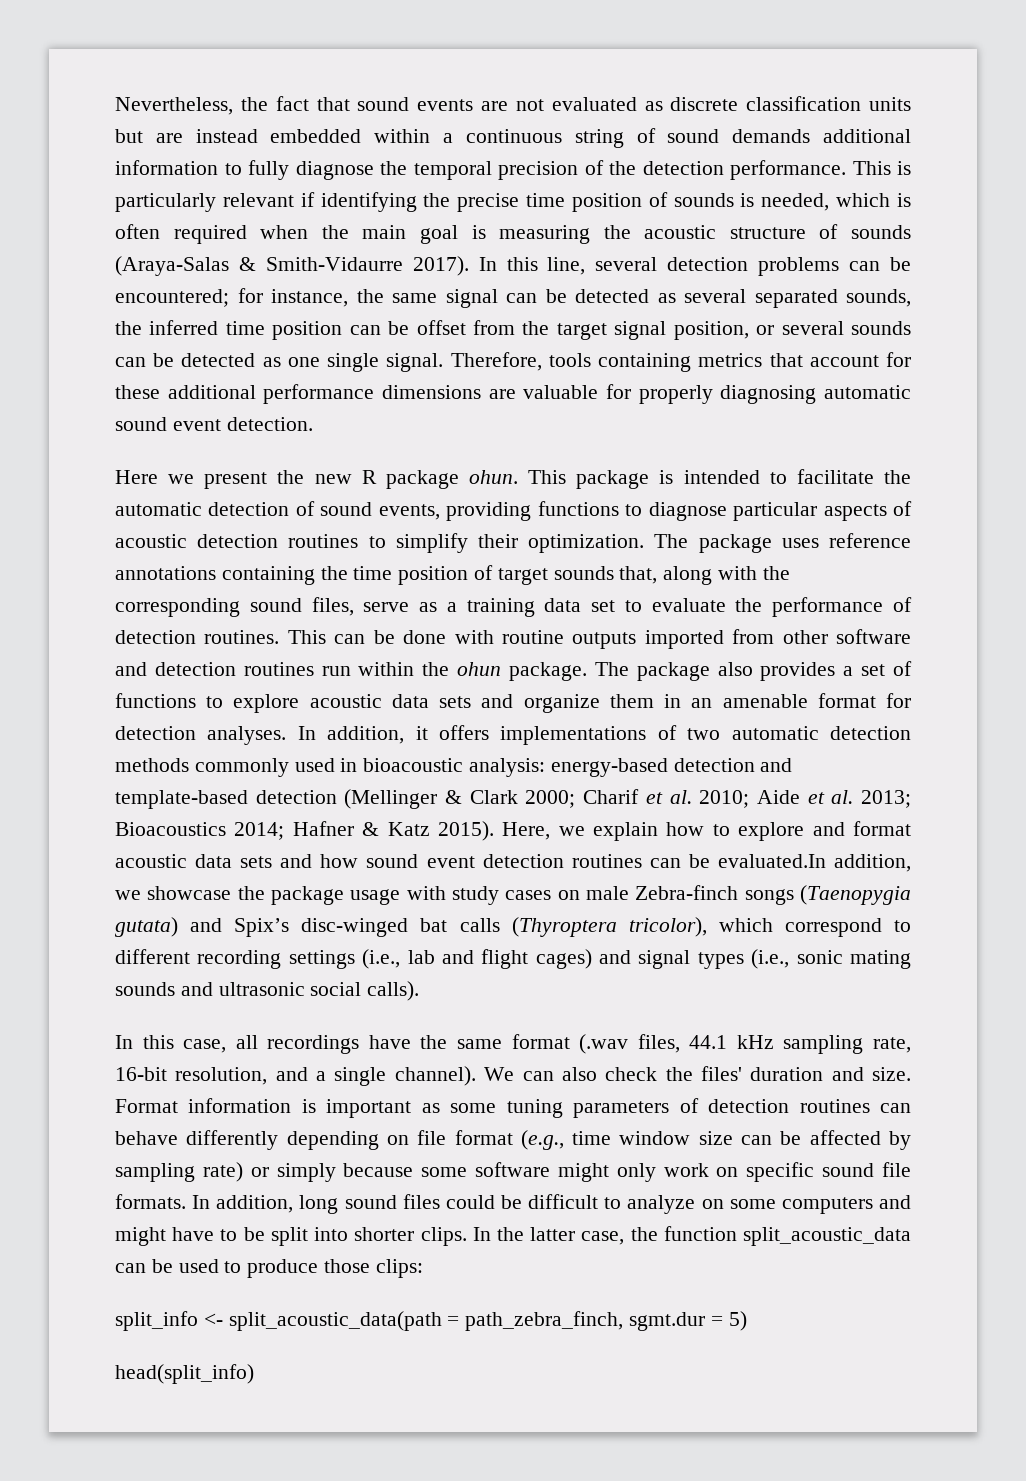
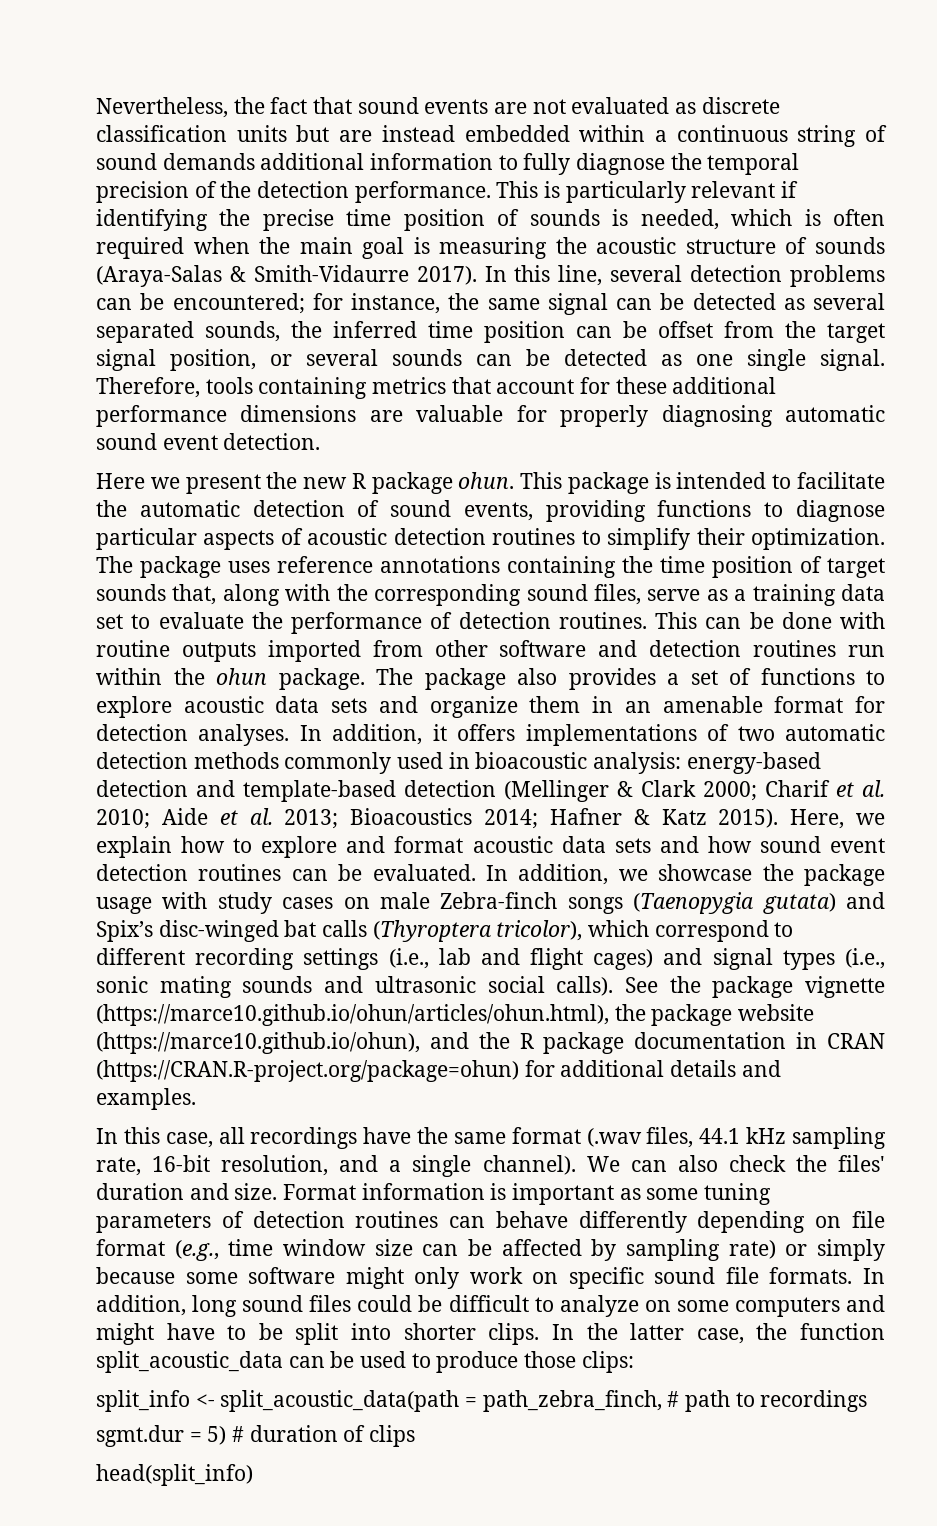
- Here, we explain how to explore and format acoustic data sets and how sound event detection routines can be evaluated.In addition, we showcase the package usage with study cases on male Zebra-finch songs (Taenopygia gutata) and Spix’s disc-winged bat calls (Thyroptera tricolor), which correspond to different recording settings (i.e., lab and flight cages) and signal types (i.e., sonic mating sounds and ultrasonic social calls).
+ Here, we explain how to explore and format acoustic data sets and how sound event detection routines can be evaluated. In addition, we showcase the package usage with study cases on male Zebra-finch songs (Taenopygia gutata) and Spix’s disc-winged bat calls (Thyroptera tricolor), which correspond to different recording settings (i.e., lab and flight cages) and signal types (i.e., sonic mating sounds and ultrasonic social calls). See the package vignette (https://marce10.github.io/ohun/articles/ohun.html), the package website (https://marce10.github.io/ohun), and the R package documentation in CRAN (https://CRAN.R-project.org/package=ohun) for additional details and examples.
- split_info <- split_acoustic_data(path = path_zebra_finch, sgmt.dur = 5)
+ split_info <- split_acoustic_data(path = path_zebra_finch, # path to recordings
+ sgmt.dur = 5) # duration of clips

